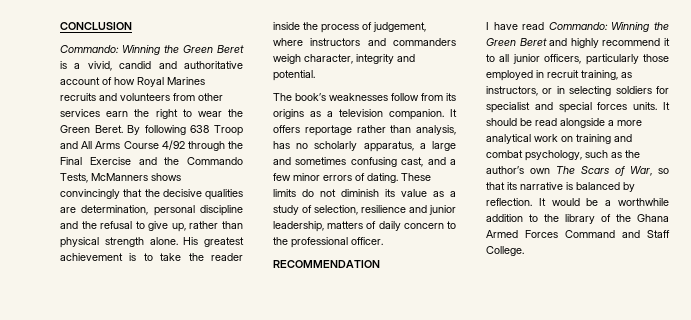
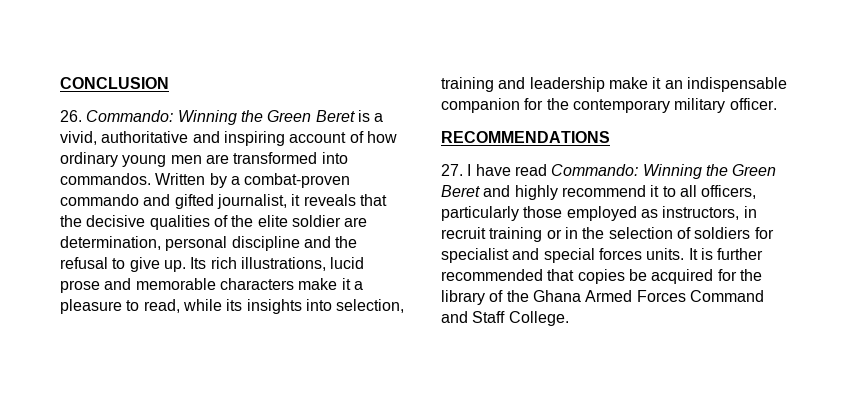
- Commando: Winning the Green Beret is a vivid, candid and authoritative account of how Royal Marines recruits and volunteers from other services earn the right to wear the Green Beret. By following 638 Troop and All Arms Course 4/92 through the Final Exercise and the Commando Tests, McManners shows convincingly that the decisive qualities are determination, personal discipline and the refusal to give up, rather than physical strength alone. His greatest achievement is to take the reader inside the process of judgement, where instructors and commanders weigh character, integrity and potential.
- The book’s weaknesses follow from its origins as a television companion. It offers reportage rather than analysis, has no scholarly apparatus, a large and sometimes confusing cast, and a few minor errors of dating. These limits do not diminish its value as a study of selection, resilience and junior leadership, matters of daily concern to the professional officer.
+ 26. Commando: Winning the Green Beret is a vivid, authoritative and inspiring account of how ordinary young men are transformed into commandos. Written by a combat-proven commando and gifted journalist, it reveals that the decisive qualities of the elite soldier are determination, personal discipline and the refusal to give up. Its rich illustrations, lucid prose and memorable characters make it a pleasure to read, while its insights into selection, training and leadership make it an indispensable companion for the contemporary military officer.
- RECOMMENDATION
- I have read Commando: Winning the Green Beret and highly recommend it to all junior officers, particularly those employed in recruit training, as instructors, or in selecting soldiers for specialist and special forces units.
+ RECOMMENDATIONS
+ 27. I have read Commando: Winning the Green Beret and highly recommend it to all officers, particularly those employed as instructors, in recruit training or in the selection of soldiers for specialist and special forces units.
- It should be read alongside a more analytical work on training and combat psychology, such as the author’s own The Scars of War, so that its narrative is balanced by reflection. It would be a worthwhile addition to the library of the Ghana Armed Forces Command and Staff College.
+ It is further recommended that copies be acquired for the library of the Ghana Armed Forces Command and Staff College.

